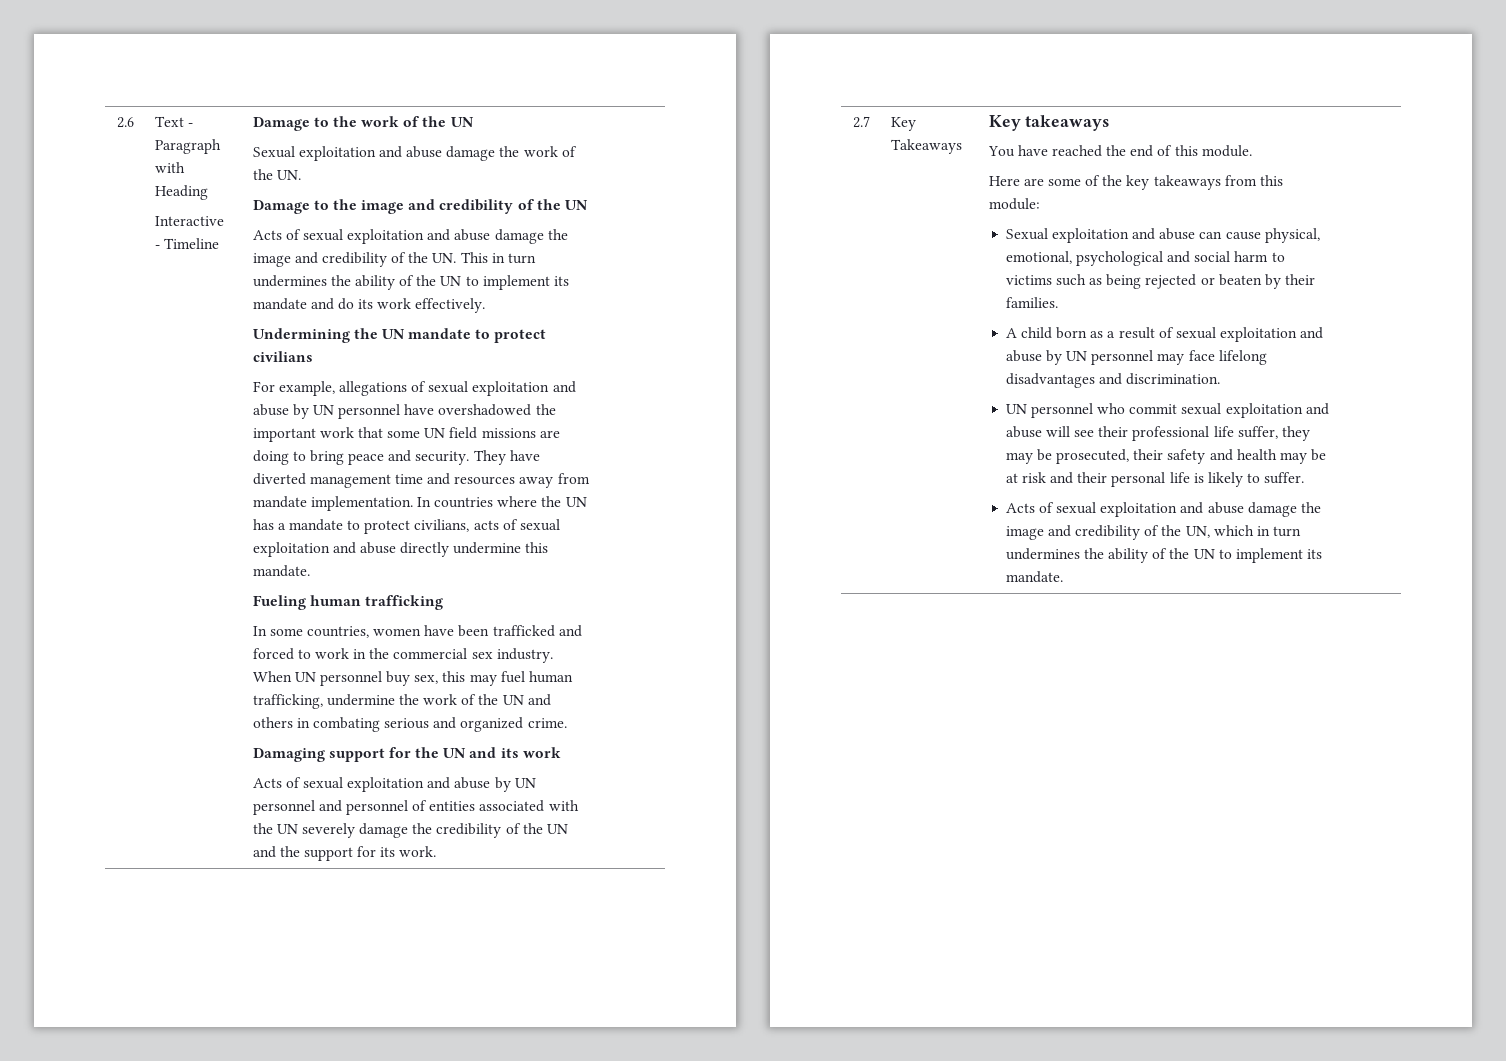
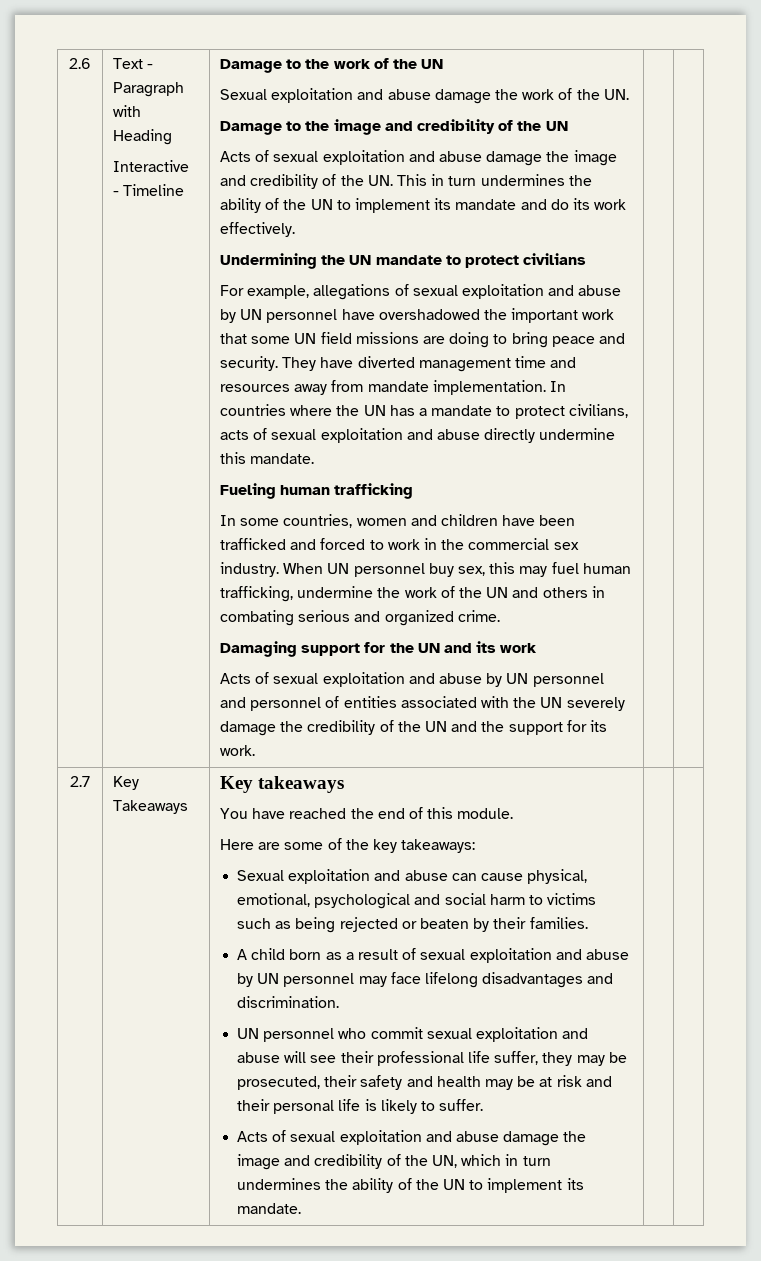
- In some countries, women have been trafficked and forced to work in the commercial sex industry.
+ In some countries, women and children have been trafficked and forced to work in the commercial sex industry.
- Here are some of the key takeaways from this module:
+ Here are some of the key takeaways:

